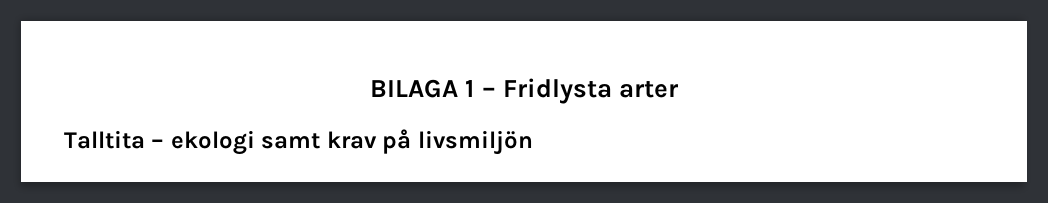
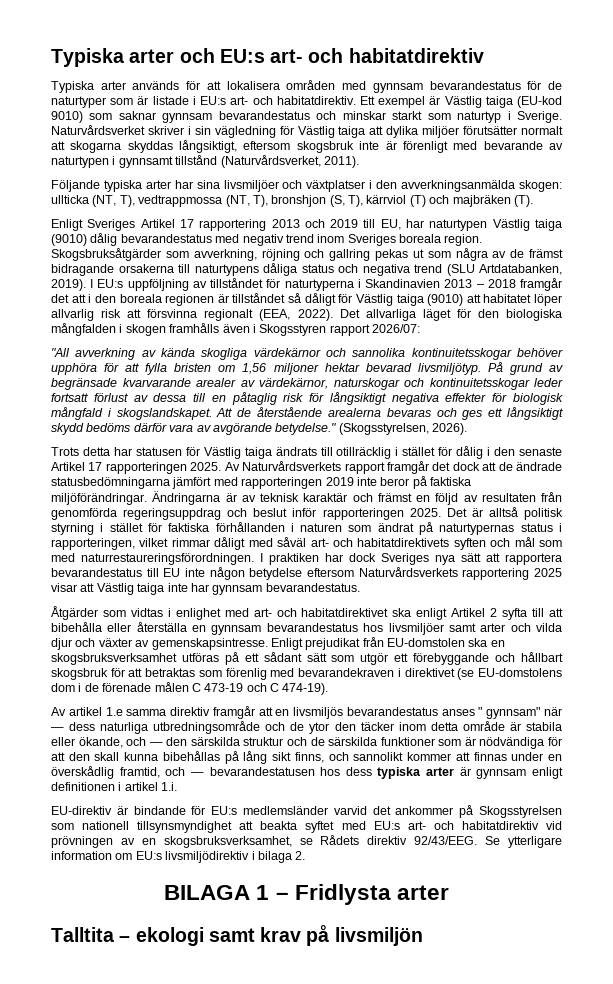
+ Typiska arter och EU:s art- och habitatdirektiv
+ Typiska arter används för att lokalisera områden med gynnsam bevarandestatus för de naturtyper som är listade i EU:s art- och habitatdirektiv. Ett exempel är Västlig taiga (EU-kod 9010) som saknar gynnsam bevarandestatus och minskar starkt som naturtyp i Sverige. Naturvårdsverket skriver i sin vägledning för Västlig taiga att dylika miljöer förutsätter normalt att skogarna skyddas långsiktigt, eftersom skogsbruk inte är förenligt med bevarande av naturtypen i gynnsamt tillstånd (Naturvårdsverket, 2011).
+ Följande typiska arter har sina livsmiljöer och växtplatser i den avverkningsanmälda skogen: ullticka (NT, T), vedtrappmossa (NT, T), bronshjon (S, T), kärrviol (T) och majbräken (T).
+ Enligt Sveriges Artikel 17 rapportering 2013 och 2019 till EU, har naturtypen Västlig taiga (9010) dålig bevarandestatus med negativ trend inom Sveriges boreala region. Skogsbruksåtgärder som avverkning, röjning och gallring pekas ut som några av de främst bidragande orsakerna till naturtypens dåliga status och negativa trend (SLU Artdatabanken, 2019). I EU:s uppföljning av tillståndet för naturtyperna i Skandinavien 2013 – 2018 framgår det att i den boreala regionen är tillståndet så dåligt för Västlig taiga (9010) att habitatet löper allvarlig risk att försvinna regionalt (EEA, 2022). Det allvarliga läget för den biologiska mångfalden i skogen framhålls även i Skogsstyren rapport 2026/07:
+ "All avverkning av kända skogliga värdekärnor och sannolika kontinuitetsskogar behöver upphöra för att fylla bristen om 1,56 miljoner hektar bevarad livsmiljötyp. På grund av begränsade kvarvarande arealer av värdekärnor, naturskogar och kontinuitetsskogar leder fortsatt förlust av dessa till en påtaglig risk för långsiktigt negativa effekter för biologisk mångfald i skogslandskapet. Att de återstående arealerna bevaras och ges ett långsiktigt skydd bedöms därför vara av avgörande betydelse." (Skogsstyrelsen, 2026).
+ Trots detta har statusen för Västlig taiga ändrats till otillräcklig i stället för dålig i den senaste Artikel 17 rapporteringen 2025. Av Naturvårdsverkets rapport framgår det dock att de ändrade statusbedömningarna jämfört med rapporteringen 2019 inte beror på faktiska miljöförändringar. Ändringarna är av teknisk karaktär och främst en följd av resultaten från genomförda regeringsuppdrag och beslut inför rapporteringen 2025. Det är alltså politisk styrning i stället för faktiska förhållanden i naturen som ändrat på naturtypernas status i rapporteringen, vilket rimmar dåligt med såväl art- och habitatdirektivets syften och mål som med naturrestaureringsförordningen. I praktiken har dock Sveriges nya sätt att rapportera bevarandestatus till EU inte någon betydelse eftersom Naturvårdsverkets rapportering 2025 visar att Västlig taiga inte har gynnsam bevarandestatus.
+ Åtgärder som vidtas i enlighet med art- och habitatdirektivet ska enligt Artikel 2 syfta till att bibehålla eller återställa en gynnsam bevarandestatus hos livsmiljöer samt arter och vilda djur och växter av gemenskapsintresse. Enligt prejudikat från EU-domstolen ska en skogsbruksverksamhet utföras på ett sådant sätt som utgör ett förebyggande och hållbart skogsbruk för att betraktas som förenlig med bevarandekraven i direktivet (se EU-domstolens dom i de förenade målen C 473-19 och C 474-19).
+ Av artikel 1.e samma direktiv framgår att en livsmiljös bevarandestatus anses " gynnsam" när — dess naturliga utbredningsområde och de ytor den täcker inom detta område är stabila eller ökande, och — den särskilda struktur och de särskilda funktioner som är nödvändiga för att den skall kunna bibehållas på lång sikt finns, och sannolikt kommer att finnas under en överskådlig framtid, och — bevarandestatusen hos dess typiska arter är gynnsam enligt definitionen i artikel 1.i.
+ EU-direktiv är bindande för EU:s medlemsländer varvid det ankommer på Skogsstyrelsen som nationell tillsynsmyndighet att beakta syftet med EU:s art- och habitatdirektiv vid prövningen av en skogsbruksverksamhet, se Rådets direktiv 92/43/EEG. Se ytterligare information om EU:s livsmiljödirektiv i bilaga 2.

